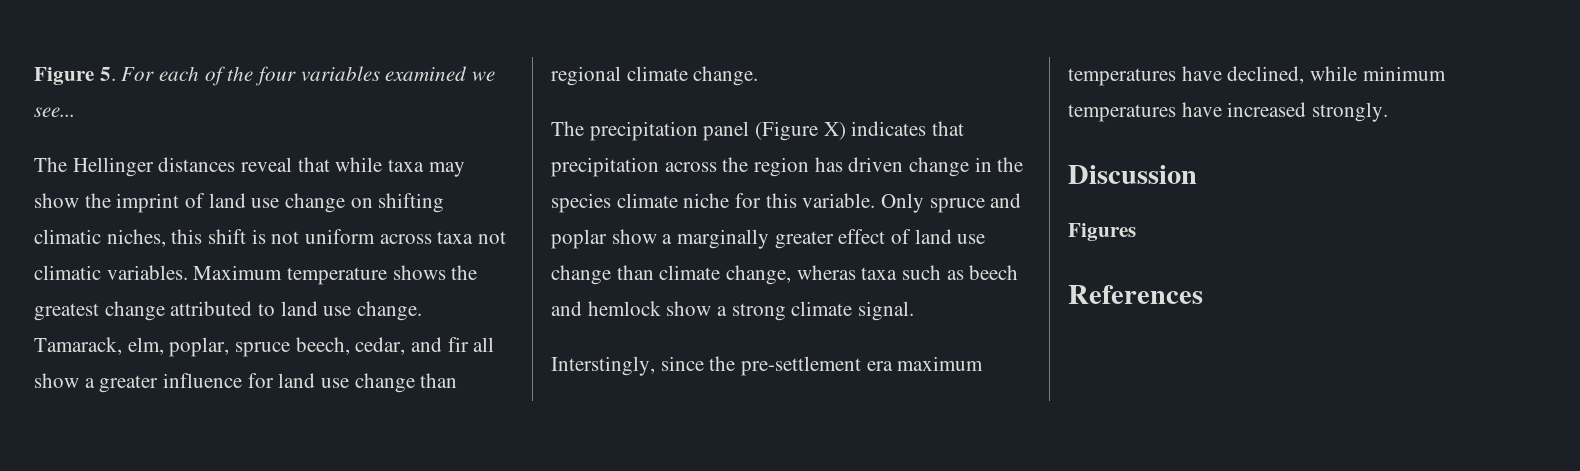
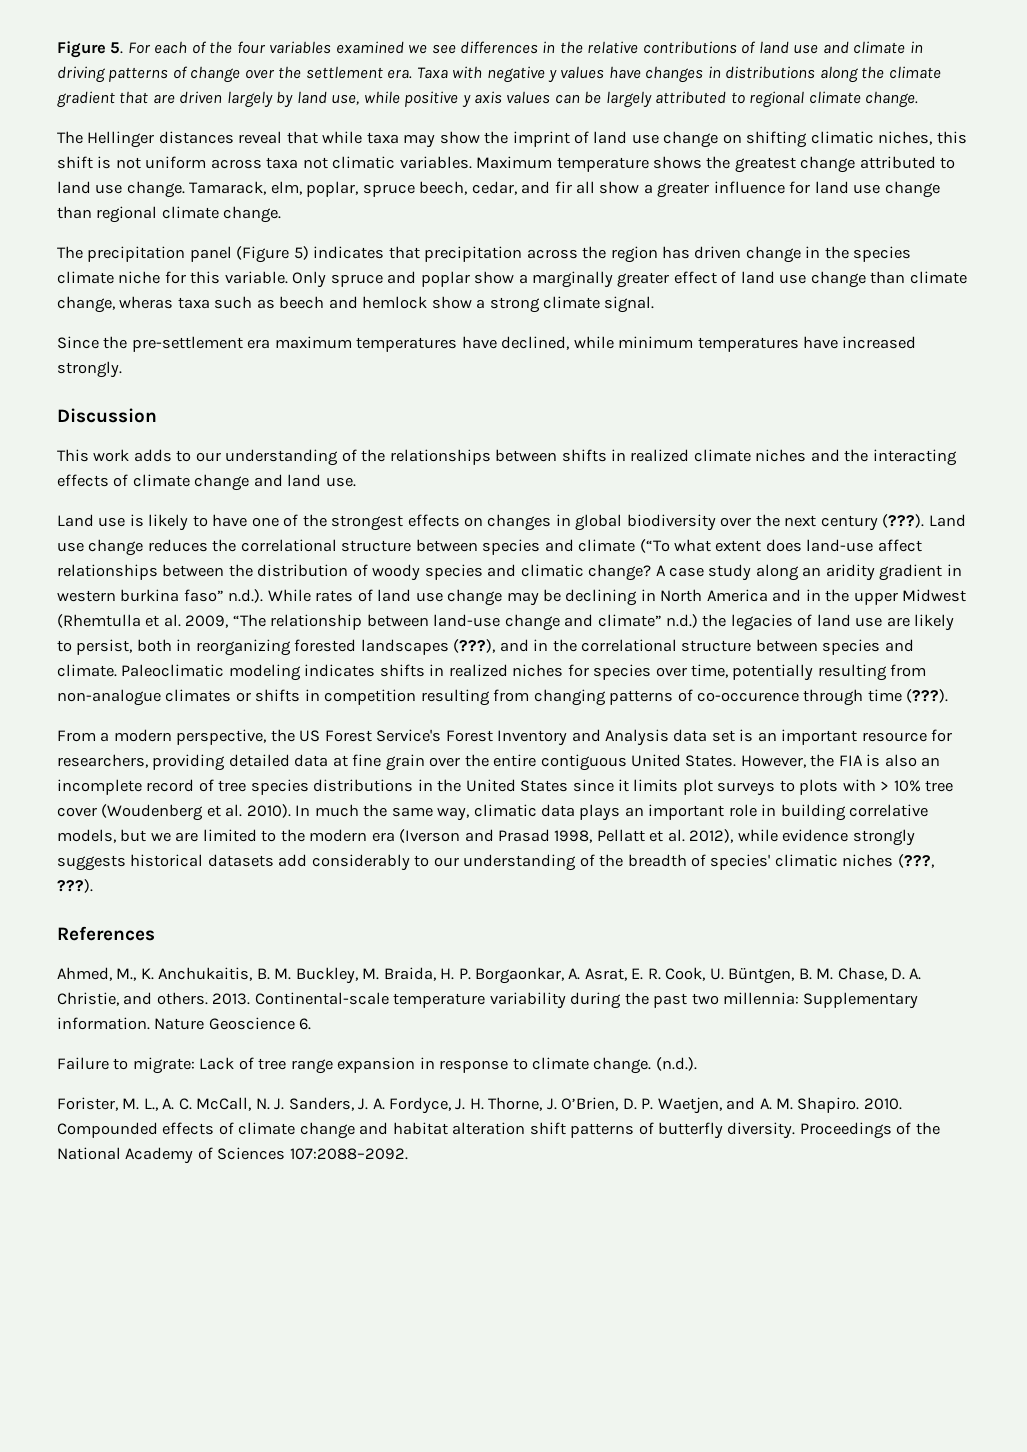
- Figure 5. For each of the four variables examined we see...
+ Figure 5. For each of the four variables examined we see differences in the relative contributions of land use and climate in driving patterns of change over the settlement era. Taxa with negative y values have changes in distributions along the climate gradient that are driven largely by land use, while positive y axis values can be largely attributed to regional climate change.
- The precipitation panel (Figure X) indicates that precipitation across the region has driven change in the species climate niche for this variable.
+ The precipitation panel (Figure 5) indicates that precipitation across the region has driven change in the species climate niche for this variable.
- Interstingly, since the pre-settlement era maximum temperatures have declined, while minimum temperatures have increased strongly.
+ Since the pre-settlement era maximum temperatures have declined, while minimum temperatures have increased strongly.
- Figures
+ This work adds to our understanding of the relationships between shifts in realized climate niches and the interacting effects of climate change and land use.
+ Land use is likely to have one of the strongest effects on changes in global biodiversity over the next century (???). Land use change reduces the correlational structure between species and climate (“To what extent does land-use affect relationships between the distribution of woody species and climatic change? A case study along an aridity gradient in western burkina faso” n.d.). While rates of land use change may be declining in North America and in the upper Midwest (Rhemtulla et al. 2009, “The relationship between land-use change and climate” n.d.) the legacies of land use are likely to persist, both in reorganizing forested landscapes (???), and in the correlational structure between species and climate. Paleoclimatic modeling indicates shifts in realized niches for species over time, potentially resulting from non-analogue climates or shifts in competition resulting from changing patterns of co-occurence through time (???).
+ From a modern perspective, the US Forest Service's Forest Inventory and Analysis data set is an important resource for researchers, providing detailed data at fine grain over the entire contiguous United States. However, the FIA is also an incomplete record of tree species distributions in the United States since it limits plot surveys to plots with > 10% tree cover (Woudenberg et al. 2010). In much the same way, climatic data plays an important role in building correlative models, but we are limited to the modern era (Iverson and Prasad 1998, Pellatt et al. 2012), while evidence strongly suggests historical datasets add considerably to our understanding of the breadth of species' climatic niches (???, ???).
  References
+ Ahmed, M., K. Anchukaitis, B. M. Buckley, M. Braida, H. P. Borgaonkar, A. Asrat, E. R. Cook, U. Büntgen, B. M. Chase, D. A. Christie, and others. 2013. Continental-scale temperature variability during the past two millennia: Supplementary information. Nature Geoscience 6.
+ Failure to migrate: Lack of tree range expansion in response to climate change. (n.d.).
+ Forister, M. L., A. C. McCall, N. J. Sanders, J. A. Fordyce, J. H. Thorne, J. O’Brien, D. P. Waetjen, and A. M. Shapiro. 2010. Compounded effects of climate change and habitat alteration shift patterns of butterfly diversity. Proceedings of the National Academy of Sciences 107:2088–2092.

